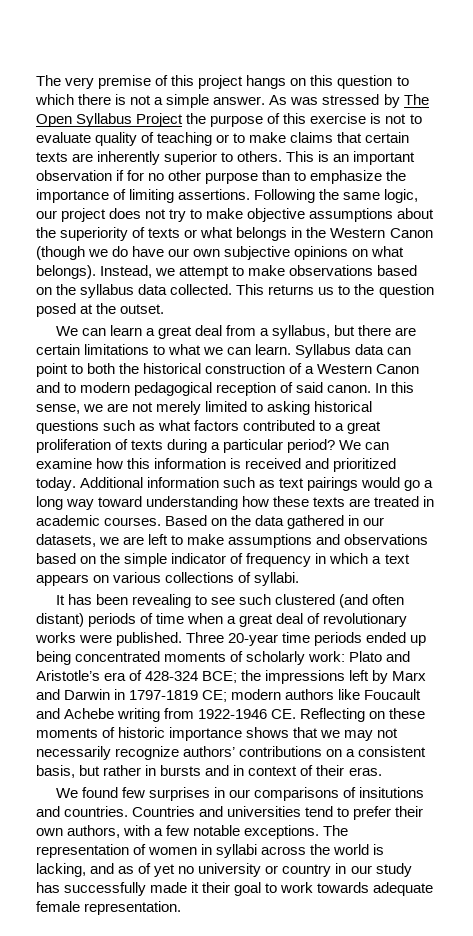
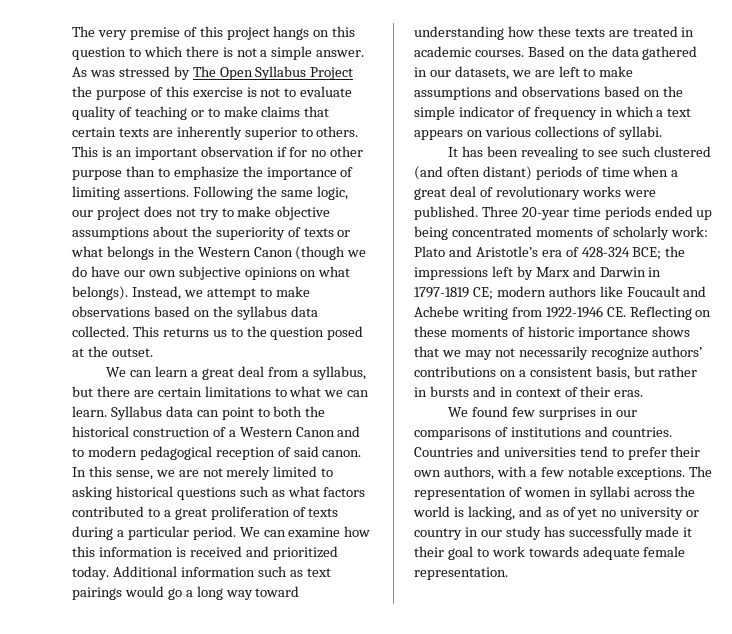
- In this sense, we are not merely limited to asking historical questions such as what factors contributed to a great proliferation of texts during a particular period?
+ In this sense, we are not merely limited to asking historical questions such as what factors contributed to a great proliferation of texts during a particular period.
- We found few surprises in our comparisons of insitutions and countries.
+ We found few surprises in our comparisons of institutions and countries.

